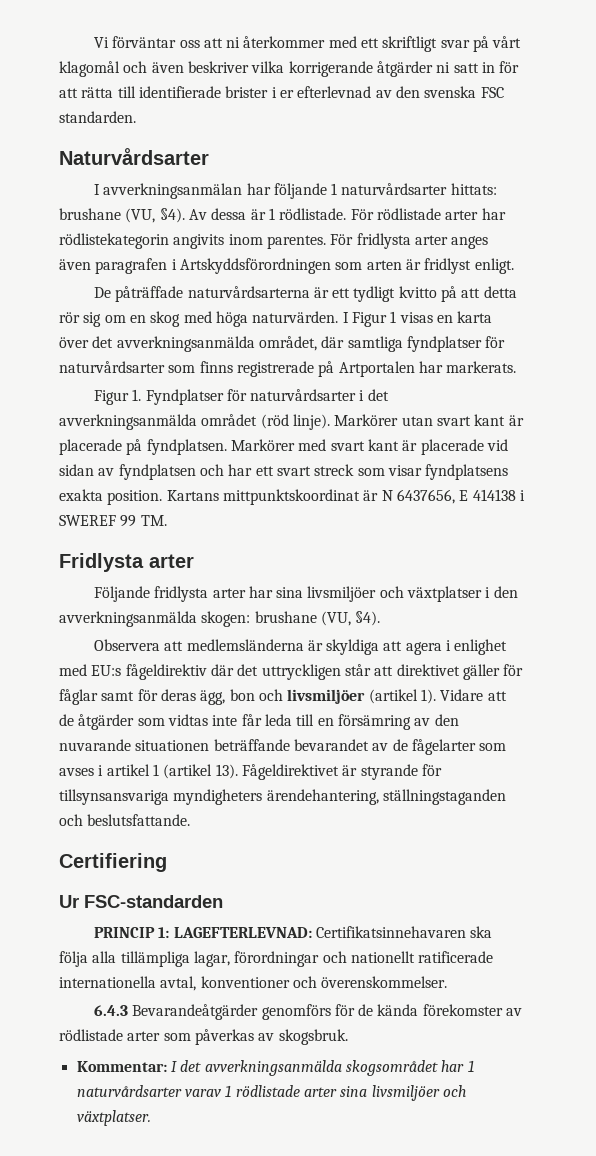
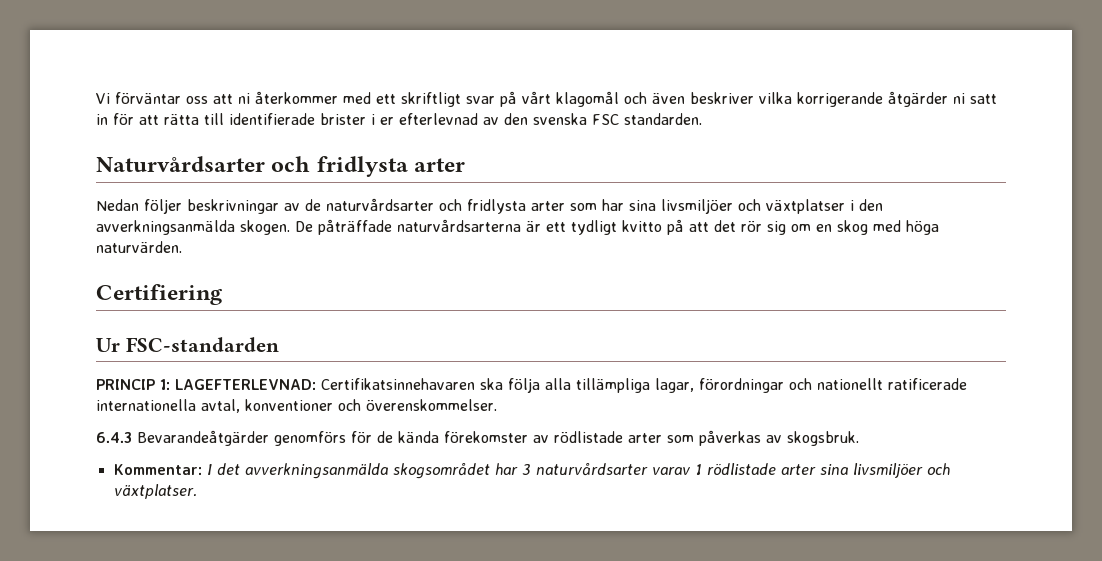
- Naturvårdsarter
- I avverkningsanmälan har följande 1 naturvårdsarter hittats: brushane (VU, §4). Av dessa är 1 rödlistade. För rödlistade arter har rödlistekategorin angivits inom parentes. För fridlysta arter anges även paragrafen i Artskyddsförordningen som arten är fridlyst enligt.
- De påträffade naturvårdsarterna är ett tydligt kvitto på att detta rör sig om en skog med höga naturvärden. I Figur 1 visas en karta över det avverkningsanmälda området, där samtliga fyndplatser för naturvårdsarter som finns registrerade på Artportalen har markerats.
- Figur 1. Fyndplatser för naturvårdsarter i det avverkningsanmälda området (röd linje). Markörer utan svart kant är placerade på fyndplatsen. Markörer med svart kant är placerade vid sidan av fyndplatsen och har ett svart streck som visar fyndplatsens exakta position. Kartans mittpunktskoordinat är N 6437656, E 414138 i SWEREF 99 TM.
- Fridlysta arter
- Följande fridlysta arter har sina livsmiljöer och växtplatser i den avverkningsanmälda skogen: brushane (VU, §4).
- Observera att medlemsländerna är skyldiga att agera i enlighet med EU:s fågeldirektiv där det uttryckligen står att direktivet gäller för fåglar samt för deras ägg, bon och livsmiljöer (artikel 1). Vidare att de åtgärder som vidtas inte får leda till en försämring av den nuvarande situationen beträffande bevarandet av de fågelarter som avses i artikel 1 (artikel 13). Fågeldirektivet är styrande för tillsynsansvariga myndigheters ärendehantering, ställningstaganden och beslutsfattande.
+ Naturvårdsarter och fridlysta arter
+ Nedan följer beskrivningar av de naturvårdsarter och fridlysta arter som har sina livsmiljöer och växtplatser i den avverkningsanmälda skogen. De påträffade naturvårdsarterna är ett tydligt kvitto på att det rör sig om en skog med höga naturvärden.
- Kommentar: I det avverkningsanmälda skogsområdet har 1 naturvårdsarter varav 1 rödlistade arter sina livsmiljöer och växtplatser.
+ Kommentar: I det avverkningsanmälda skogsområdet har 3 naturvårdsarter varav 1 rödlistade arter sina livsmiljöer och växtplatser.

